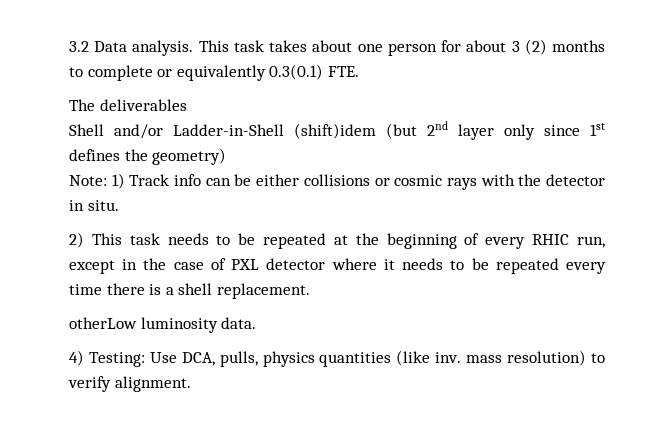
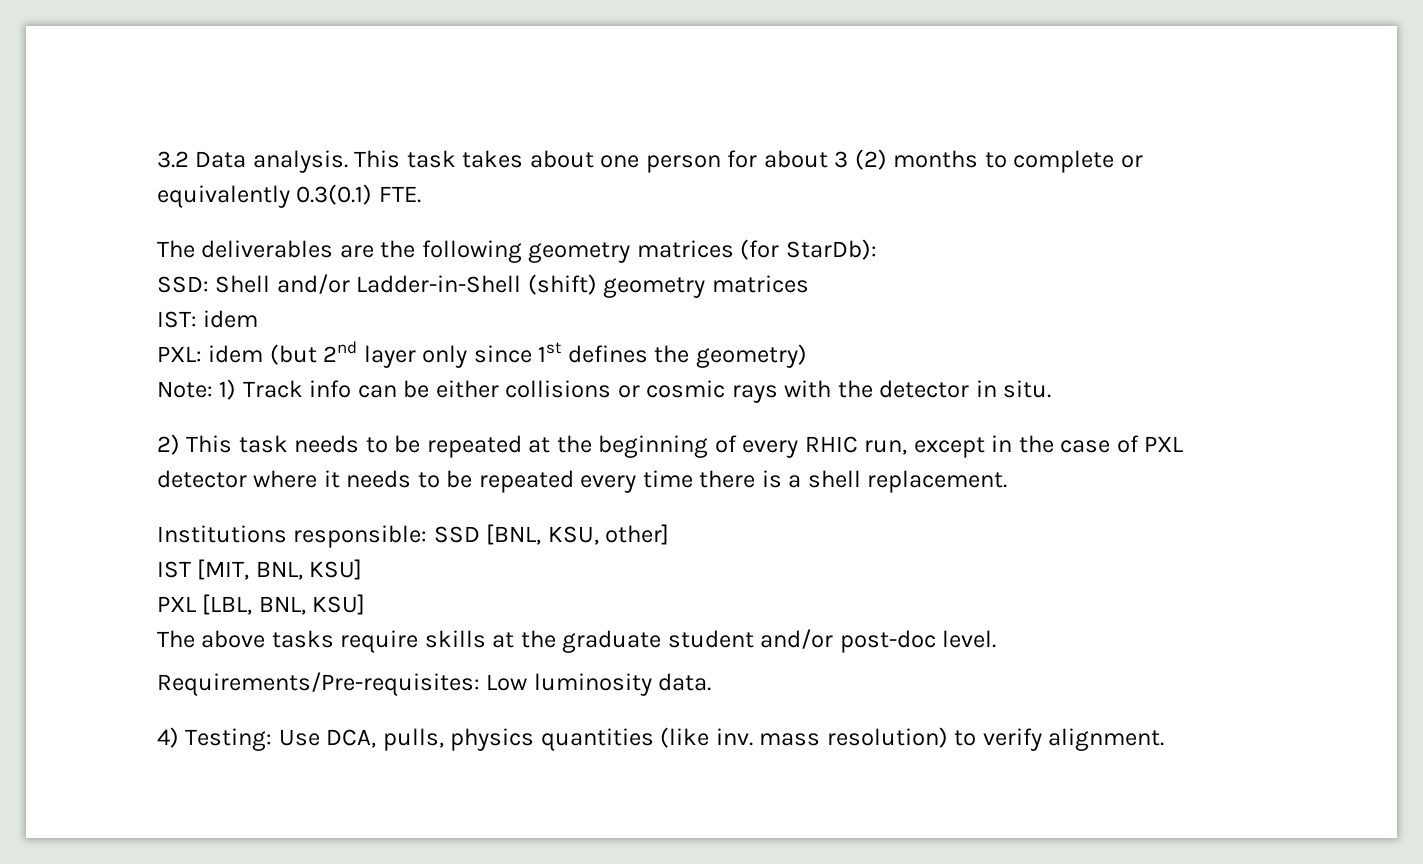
- The deliverables
- Shell and/or Ladder-in-Shell (shift)idem (but 2nd layer only since 1st defines the geometry)
+ The deliverables are the following geometry matrices (for StarDb):
+ SSD: Shell and/or Ladder-in-Shell (shift) geometry matrices
+ IST: idem
+ PXL: idem (but 2nd layer only since 1st defines the geometry)
- otherLow luminosity data.
+ Institutions responsible: SSD [BNL, KSU, other]
+ IST [MIT, BNL, KSU]
+ PXL [LBL, BNL, KSU]
+ The above tasks require skills at the graduate student and/or post-doc level.
+ Requirements/Pre-requisites: Low luminosity data.

